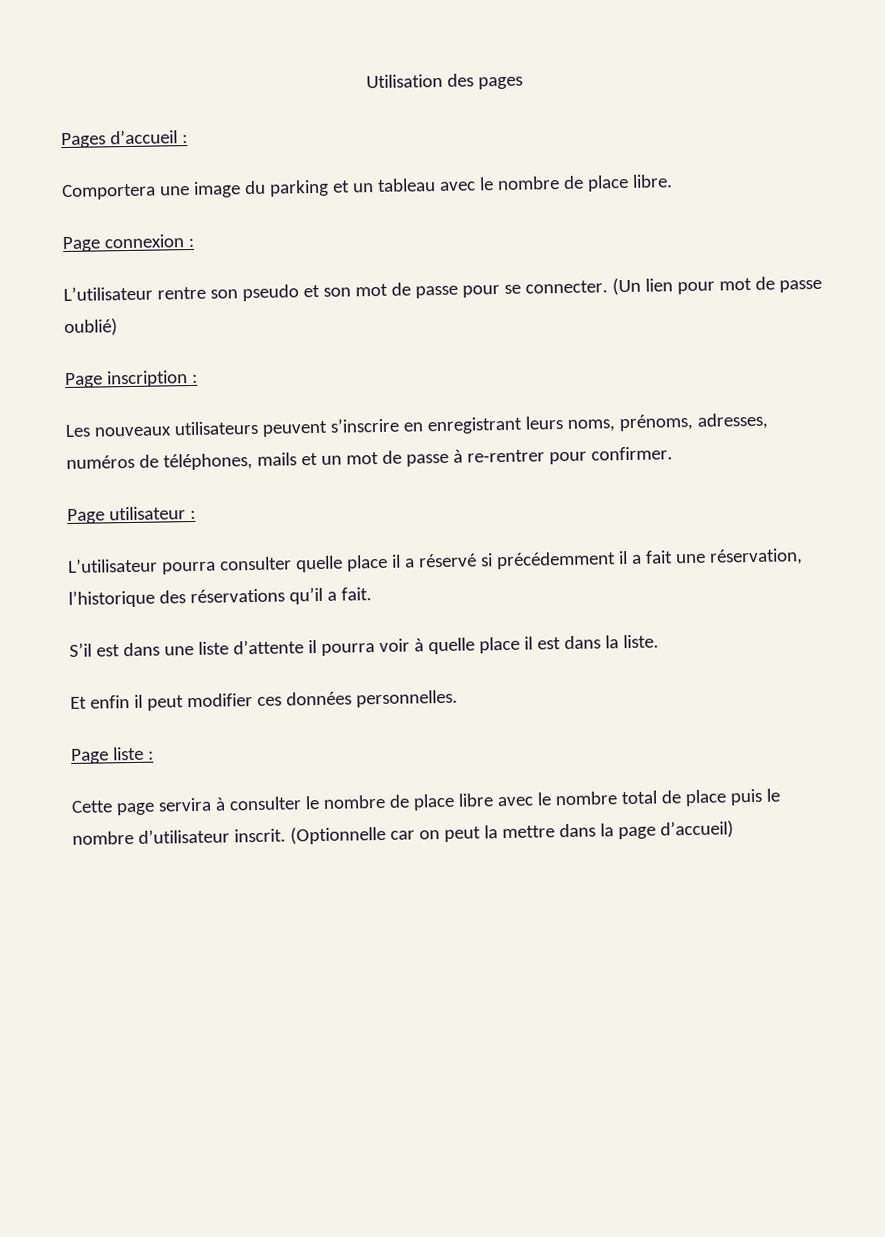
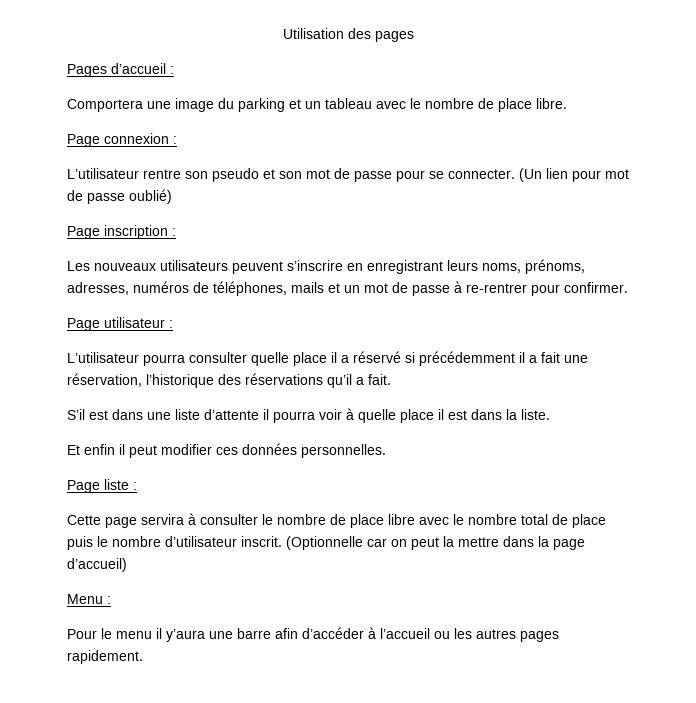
+ Menu :
+ Pour le menu il y’aura une barre afin d’accéder à l’accueil ou les autres pages rapidement.

